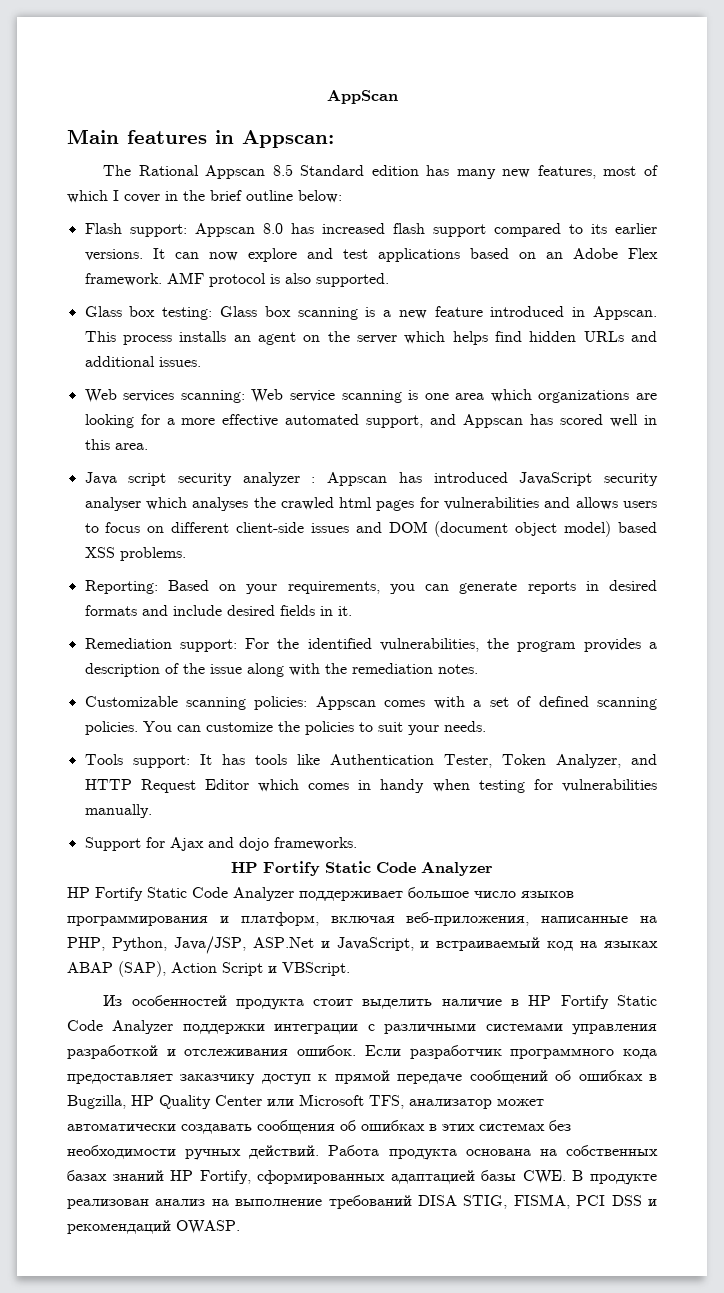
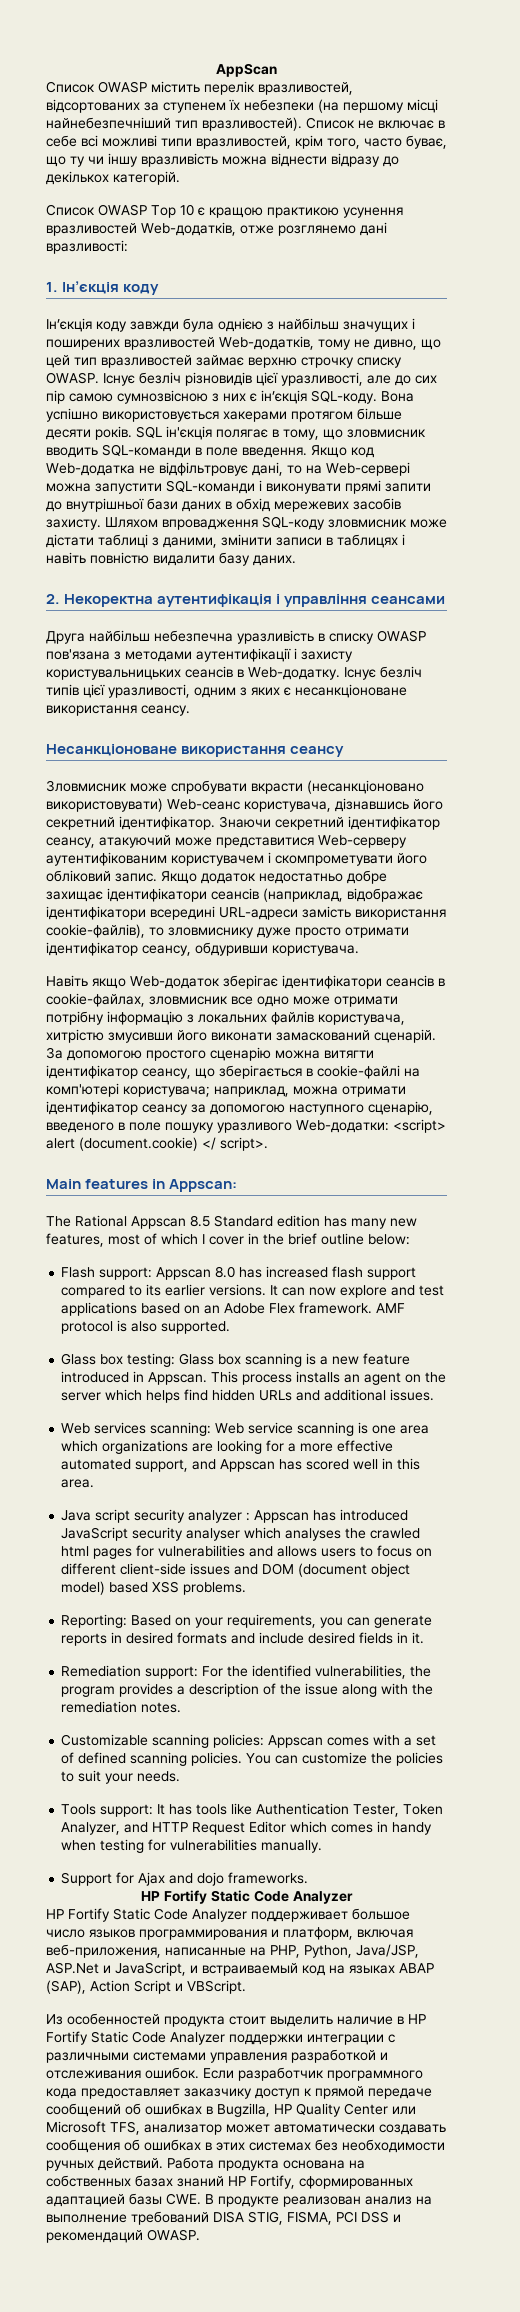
+ Список OWASP містить перелік вразливостей, відсортованих за ступенем їх небезпеки (на першому місці найнебезпечніший тип вразливостей). Список не включає в себе всі можливі типи вразливостей, крім того, часто буває, що ту чи іншу вразливість можна віднести відразу до декількох категорій.
+ Список OWASP Top 10 є кращою практикою усунення вразливостей Web-додатків, отже розглянемо дані вразливості:
+ 1. Ін’єкція коду
+ Ін’єкція коду завжди була однією з найбільш значущих і поширених вразливостей Web-додатків, тому не дивно, що цей тип вразливостей займає верхню строчку списку OWASP. Існує безліч різновидів цієї уразливості, але до сих пір самою сумнозвісною з них є ін’єкція SQL-коду. Вона успішно використовується хакерами протягом більше десяти років. SQL ін'єкція полягає в тому, що зловмисник вводить SQL-команди в поле введення. Якщо код Web-додатка не відфільтровує дані, то на Web-сервері можна запустити SQL-команди і виконувати прямі запити до внутрішньої бази даних в обхід мережевих засобів захисту. Шляхом впровадження SQL-коду зловмисник може дістати таблиці з даними, змінити записи в таблицях і навіть повністю видалити базу даних.
+ 2. Некоректна аутентифікація і управління сеансами
+ Друга найбільш небезпечна уразливість в списку OWASP пов'язана з методами аутентифікації і захисту користувальницьких сеансів в Web-додатку. Існує безліч типів цієї уразливості, одним з яких є несанкціоноване використання сеансу.
+ Несанкціоноване використання сеансу
+ Зловмисник може спробувати вкрасти (несанкціоновано використовувати) Web-сеанс користувача, дізнавшись його секретний ідентифікатор. Знаючи секретний ідентифікатор сеансу, атакуючий може представитися Web-серверу аутентифікованим користувачем і скомпрометувати його обліковий запис. Якщо додаток недостатньо добре захищає ідентифікатори сеансів (наприклад, відображає ідентифікатори всередині URL-адреси замість використання cookie-файлів), то зловмиснику дуже просто отримати ідентифікатор сеансу, обдуривши користувача.
+ Навіть якщо Web-додаток зберігає ідентифікатори сеансів в cookie-файлах, зловмисник все одно може отримати потрібну інформацію з локальних файлів користувача, хитрістю змусивши його виконати замаскований сценарій. За допомогою простого сценарію можна витягти ідентифікатор сеансу, що зберігається в cookie-файлі на комп'ютері користувача; наприклад, можна отримати ідентифікатор сеансу за допомогою наступного сценарію, введеного в поле пошуку уразливого Web-додатки: <script> alert (document.cookie) </ script>.

